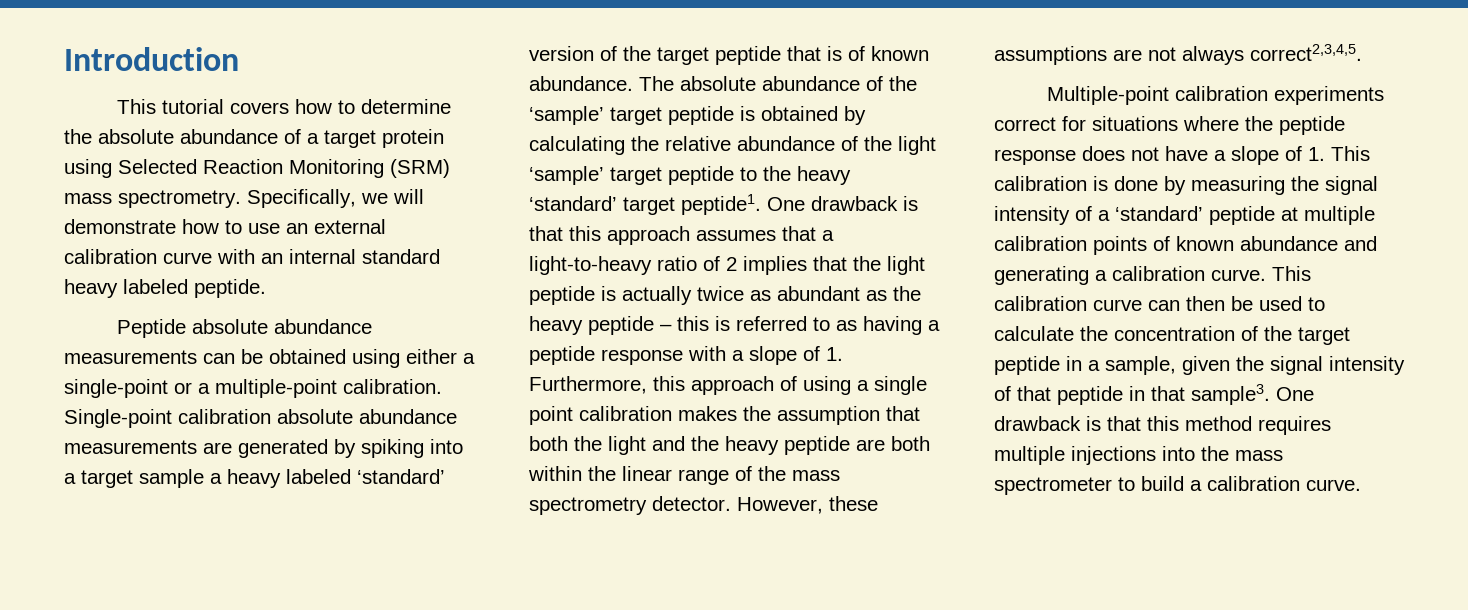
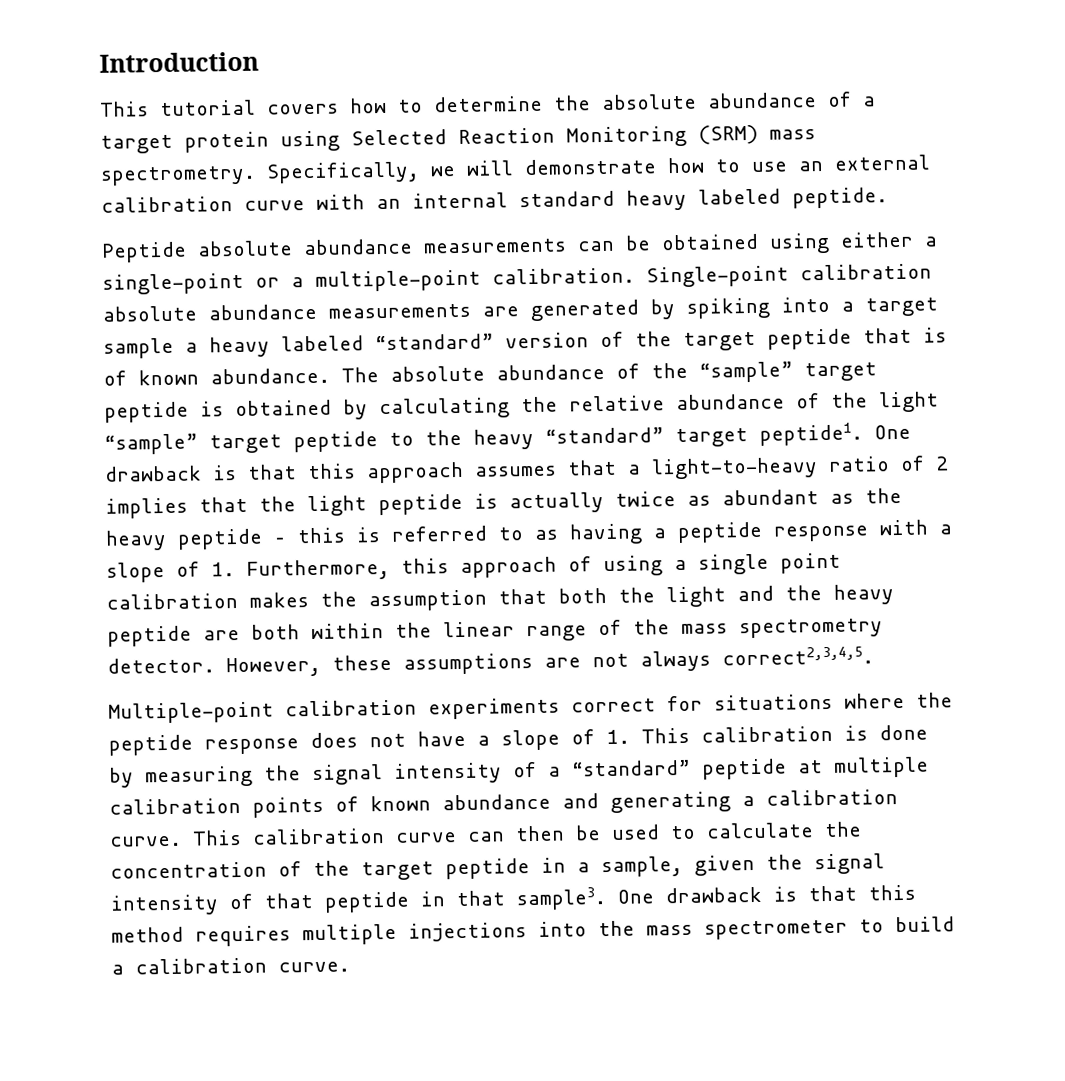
- Single-point calibration absolute abundance measurements are generated by spiking into a target sample a heavy labeled ‘standard’ version of the target peptide that is of known abundance.
+ Single-point calibration absolute abundance measurements are generated by spiking into a target sample a heavy labeled “standard” version of the target peptide that is of known abundance.
- The absolute abundance of the ‘sample’ target peptide is obtained by calculating the relative abundance of the light ‘sample’ target peptide to the heavy ‘standard’ target peptide1.
+ The absolute abundance of the “sample” target peptide is obtained by calculating the relative abundance of the light “sample” target peptide to the heavy “standard” target peptide1.
- Multiple-point calibration experiments correct for situations where the peptide response does not have a slope of 1. This calibration is done by measuring the signal intensity of a ‘standard’ peptide at multiple calibration points of known abundance and generating a calibration curve.
+ Multiple-point calibration experiments correct for situations where the peptide response does not have a slope of 1. This calibration is done by measuring the signal intensity of a “standard” peptide at multiple calibration points of known abundance and generating a calibration curve.

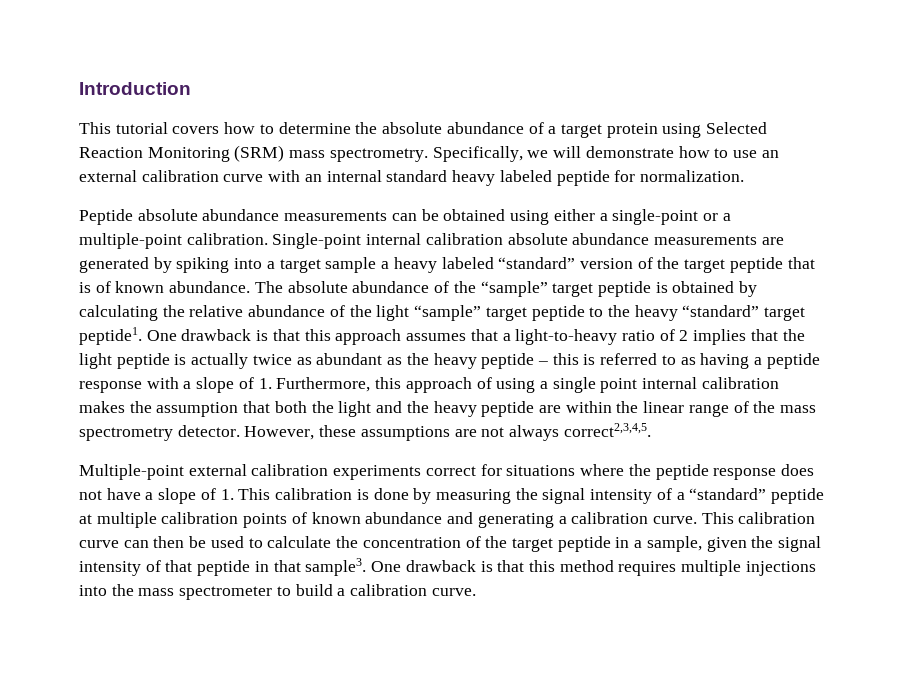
- Specifically, we will demonstrate how to use an external calibration curve with an internal standard heavy labeled peptide.
+ Specifically, we will demonstrate how to use an external calibration curve with an internal standard heavy labeled peptide for normalization.
- Single-point calibration absolute abundance measurements are generated by spiking into a target sample a heavy labeled “standard” version of the target peptide that is of known abundance.
+ Single-point internal calibration absolute abundance measurements are generated by spiking into a target sample a heavy labeled “standard” version of the target peptide that is of known abundance.
- One drawback is that this approach assumes that a light-to-heavy ratio of 2 implies that the light peptide is actually twice as abundant as the heavy peptide – this is referred to as having a peptide response with a slope of 1. Furthermore, this approach of using a single point calibration makes the assumption that both the light and the heavy peptide are both within the linear range of the mass spectrometry detector.
+ One drawback is that this approach assumes that a light-to-heavy ratio of 2 implies that the light peptide is actually twice as abundant as the heavy peptide – this is referred to as having a peptide response with a slope of 1. Furthermore, this approach of using a single point internal calibration makes the assumption that both the light and the heavy peptide are within the linear range of the mass spectrometry detector.
- Multiple-point calibration experiments correct for situations where the peptide response does not have a slope of 1. This calibration is done by measuring the signal intensity of a “standard” peptide at multiple calibration points of known abundance and generating a calibration curve.
+ Multiple-point external calibration experiments correct for situations where the peptide response does not have a slope of 1. This calibration is done by measuring the signal intensity of a “standard” peptide at multiple calibration points of known abundance and generating a calibration curve.

